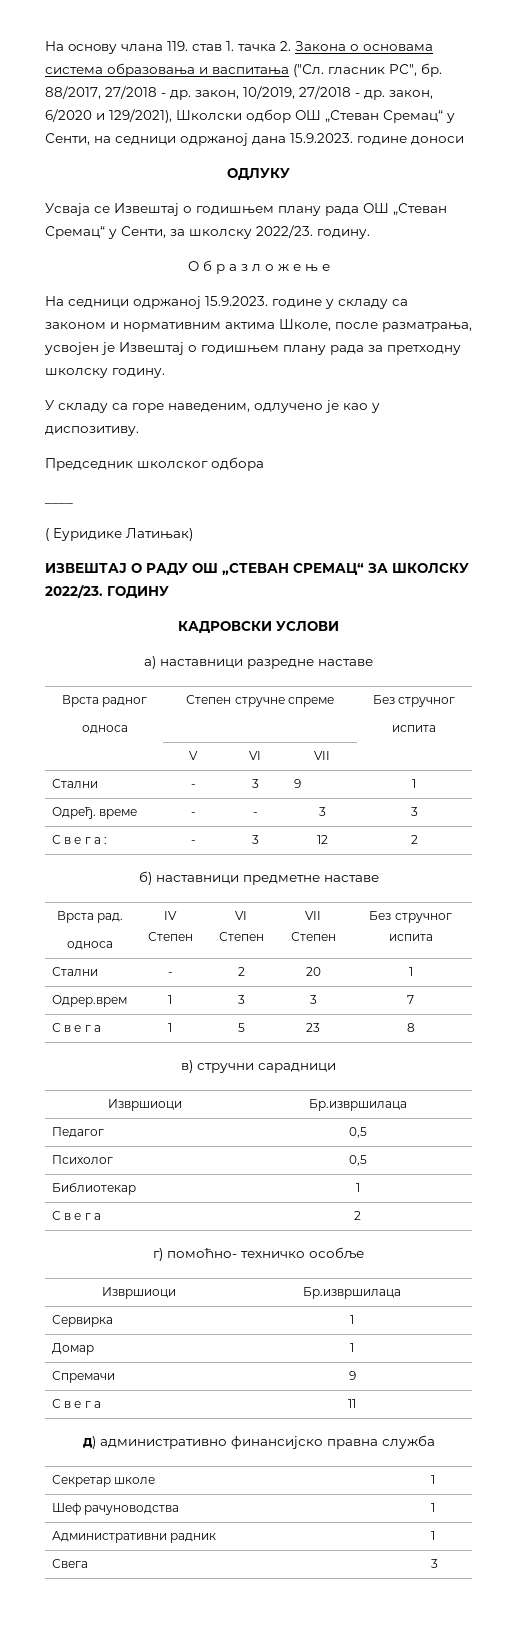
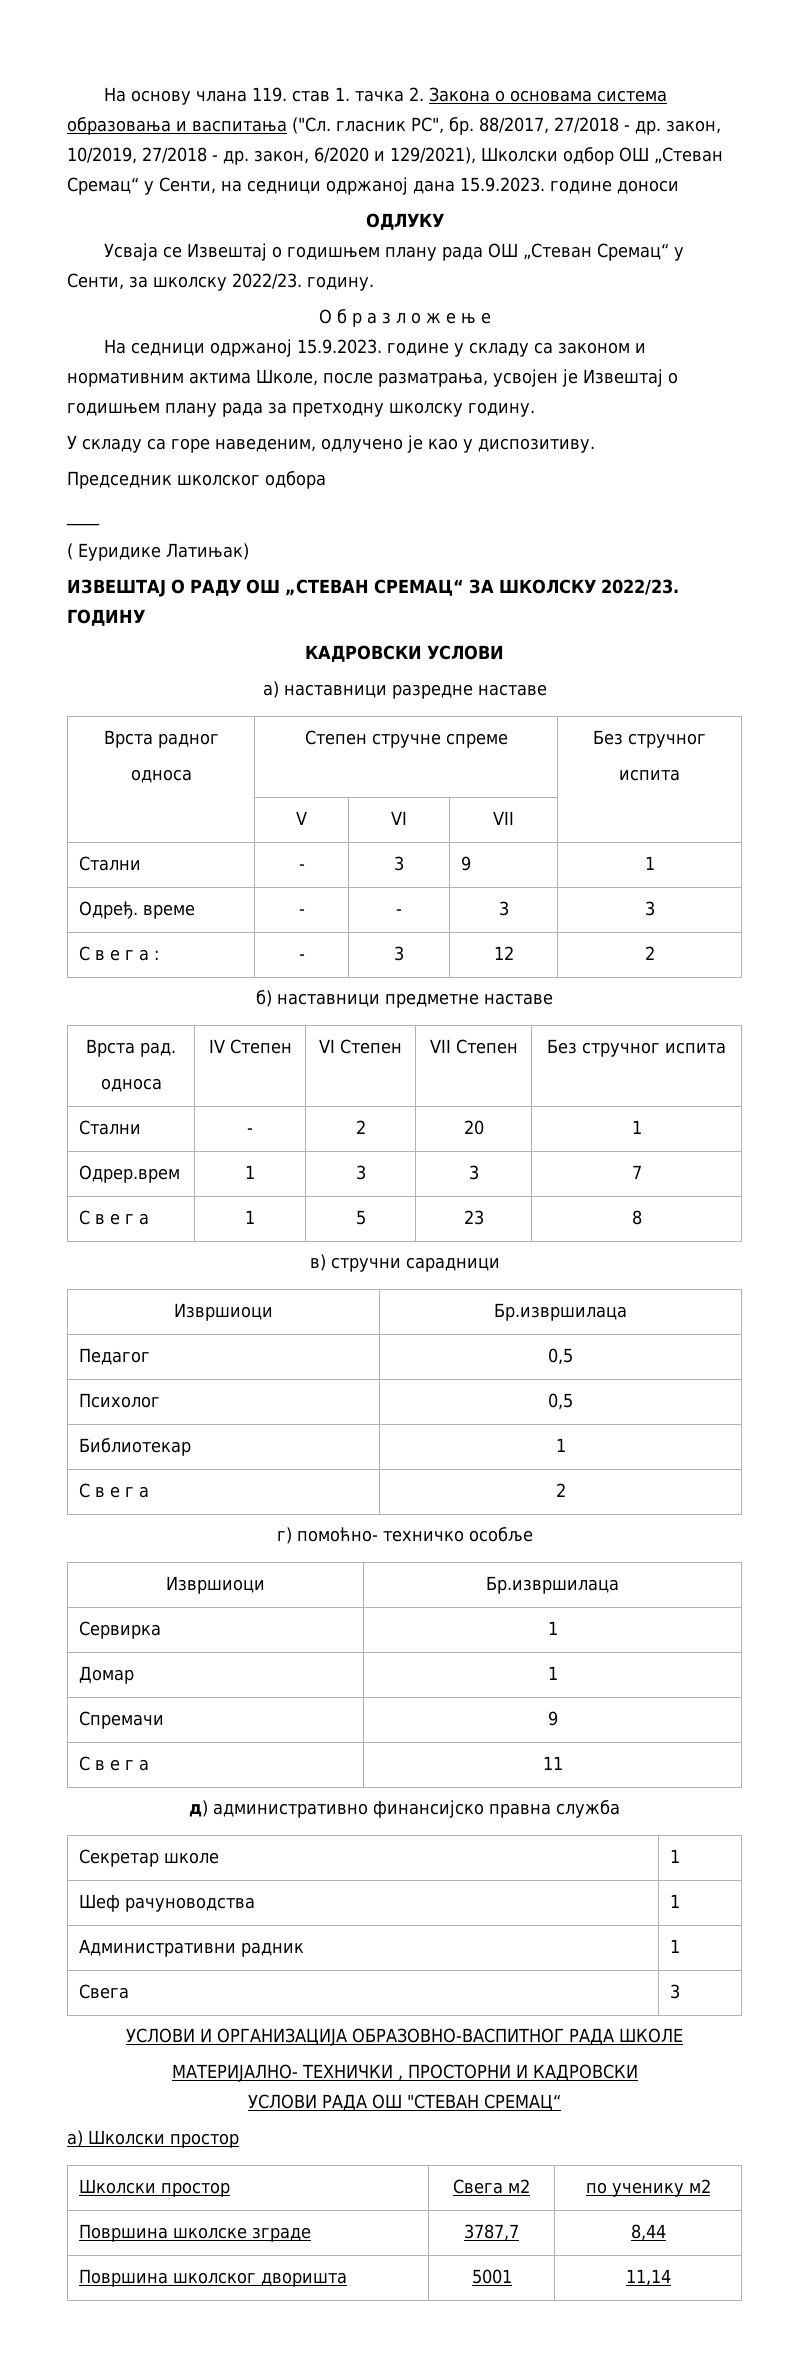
+ УСЛОВИ И OРГAНИЗAЦИJA OБРAЗOВНO-ВAСПИТНOГ РAДA ШКOЛE
+ МАТЕРИЈАЛНО- ТЕХНИЧКИ , ПРОСТОРНИ И КАДРОВСКИ
+ УСЛОВИ РАДА ОШ "СТЕВАН СРЕМАЦ“
+ a) Шкoлски прoстoр
+ Шкoлски прoстoр | Свeгa м2 | пo учeнику м2
+ Пoвршинa шкoлскe згрaдe | 3787,7 | 8,44
+ Пoвршинa шкoлскoг двoриштa | 5001 | 11,14

